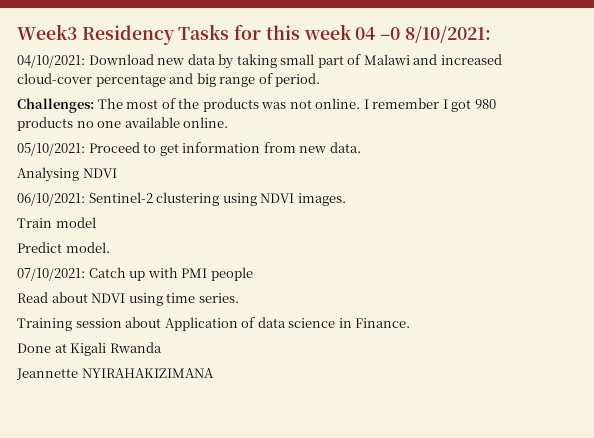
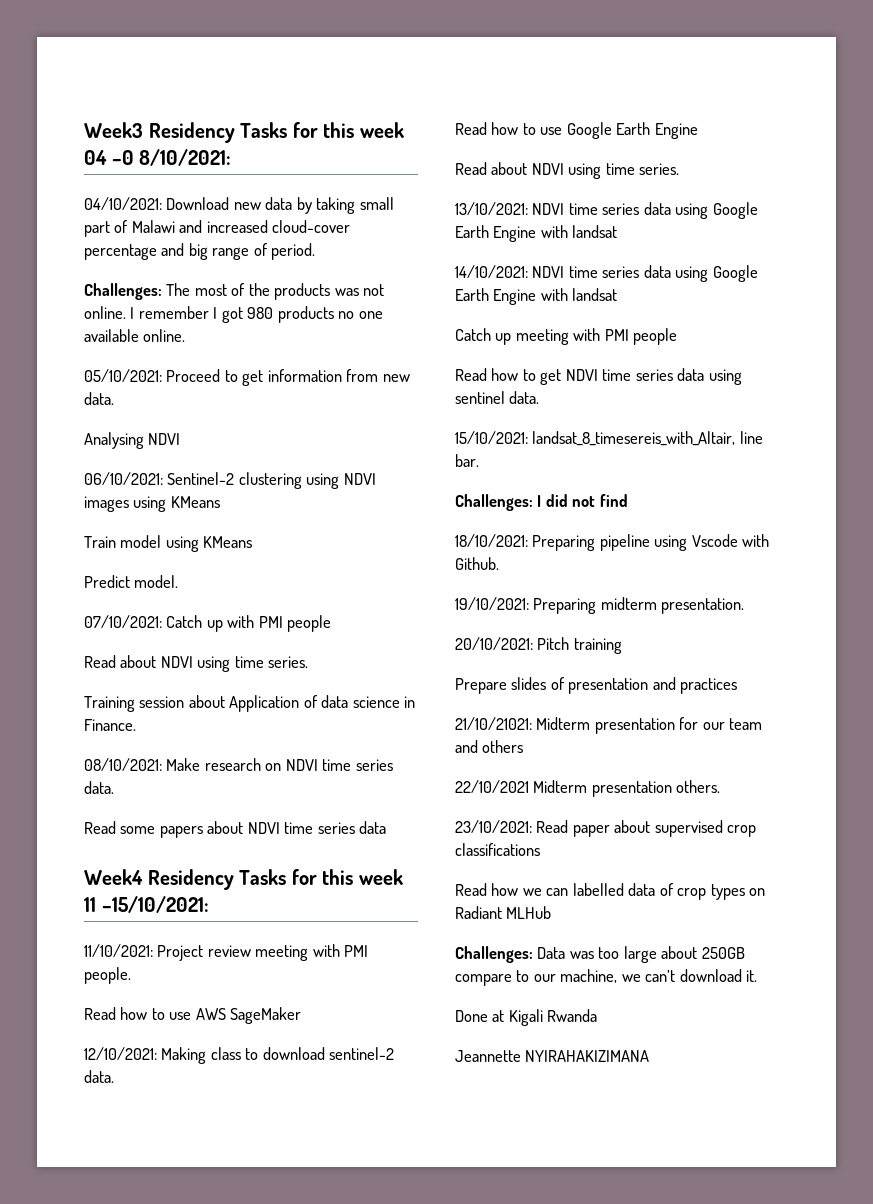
- 06/10/2021: Sentinel-2 clustering using NDVI images.
+ 06/10/2021: Sentinel-2 clustering using NDVI images using KMeans
- Train model
+ Train model using KMeans
+ 08/10/2021: Make research on NDVI time series data.
+ Read some papers about NDVI time series data
+ Week4 Residency Tasks for this week 11 –15/10/2021:
+ 11/10/2021: Project review meeting with PMI people.
+ Read how to use AWS SageMaker
+ 12/10/2021: Making class to download sentinel-2 data.
+ Read how to use Google Earth Engine
+ Read about NDVI using time series.
+ 13/10/2021: NDVI time series data using Google Earth Engine with landsat
+ 14/10/2021: NDVI time series data using Google Earth Engine with landsat
+ Catch up meeting with PMI people
+ Read how to get NDVI time series data using sentinel data.
+ 15/10/2021: landsat_8_timesereis_with_Altair, line bar.
+ Challenges: I did not find
+ 18/10/2021: Preparing pipeline using Vscode with Github.
+ 19/10/2021: Preparing midterm presentation.
+ 20/10/2021: Pitch training
+ Prepare slides of presentation and practices
+ 21/10/21021: Midterm presentation for our team and others
+ 22/10/2021 Midterm presentation others.
+ 23/10/2021: Read paper about supervised crop classifications
+ Read how we can labelled data of crop types on Radiant MLHub
+ Challenges: Data was too large about 250GB compare to our machine, we can’t download it.

